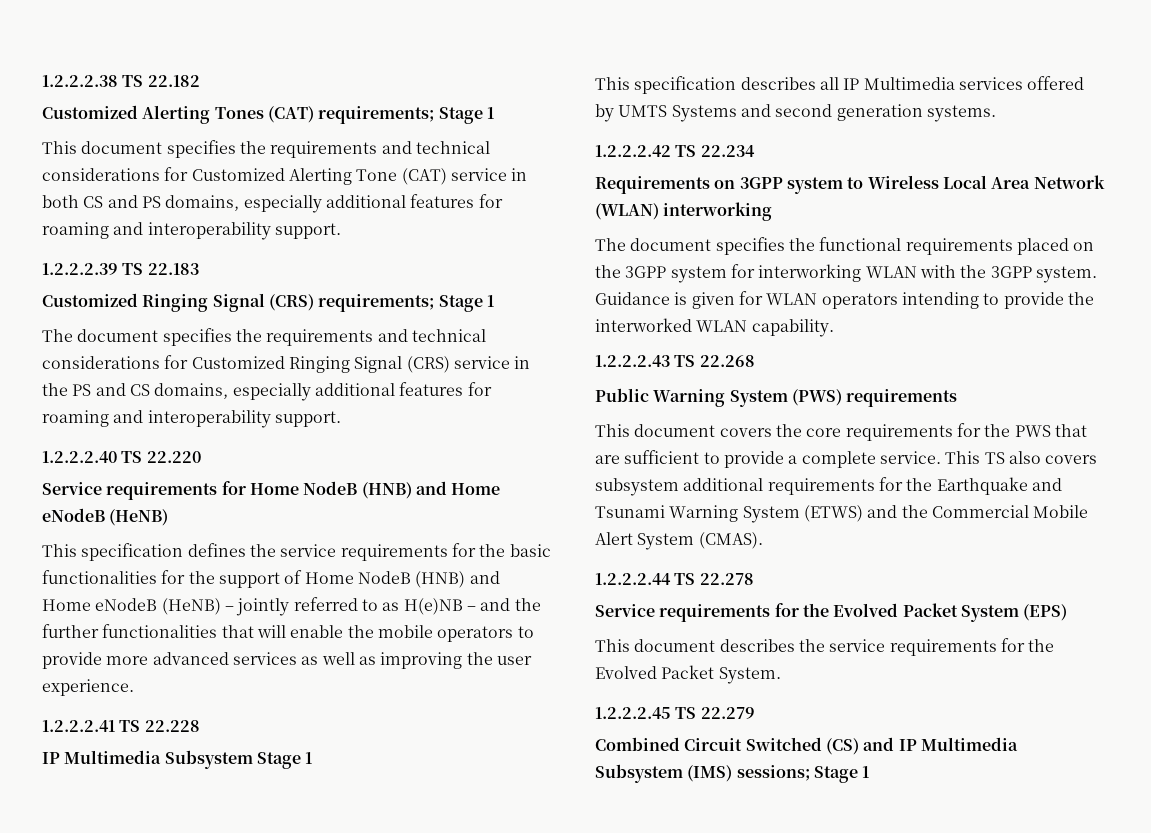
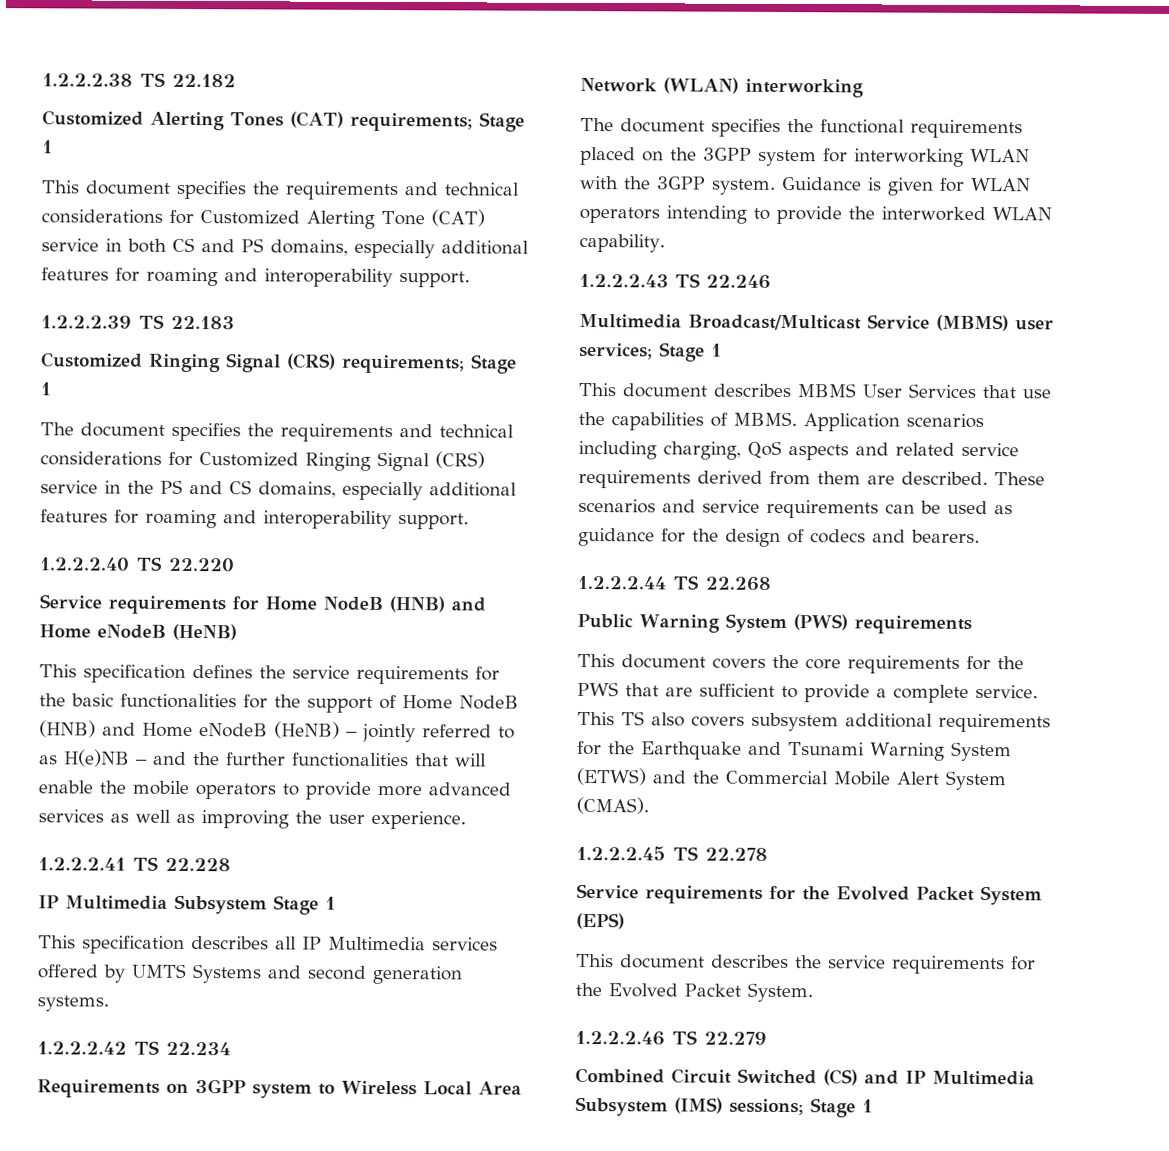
- 1.2.2.2.43 TS 22.268
+ 1.2.2.2.43 TS 22.246
+ Multimedia Broadcast/Multicast Service (MBMS) user services; Stage 1
+ This document describes MBMS User Services that use the capabilities of MBMS. Application scenarios including charging, QoS aspects and related service requirements derived from them are described. These scenarios and service requirements can be used as guidance for the design of codecs and bearers.
+ 1.2.2.2.44 TS 22.268
- 1.2.2.2.44 TS 22.278
+ 1.2.2.2.45 TS 22.278
- 1.2.2.2.45 TS 22.279
+ 1.2.2.2.46 TS 22.279

